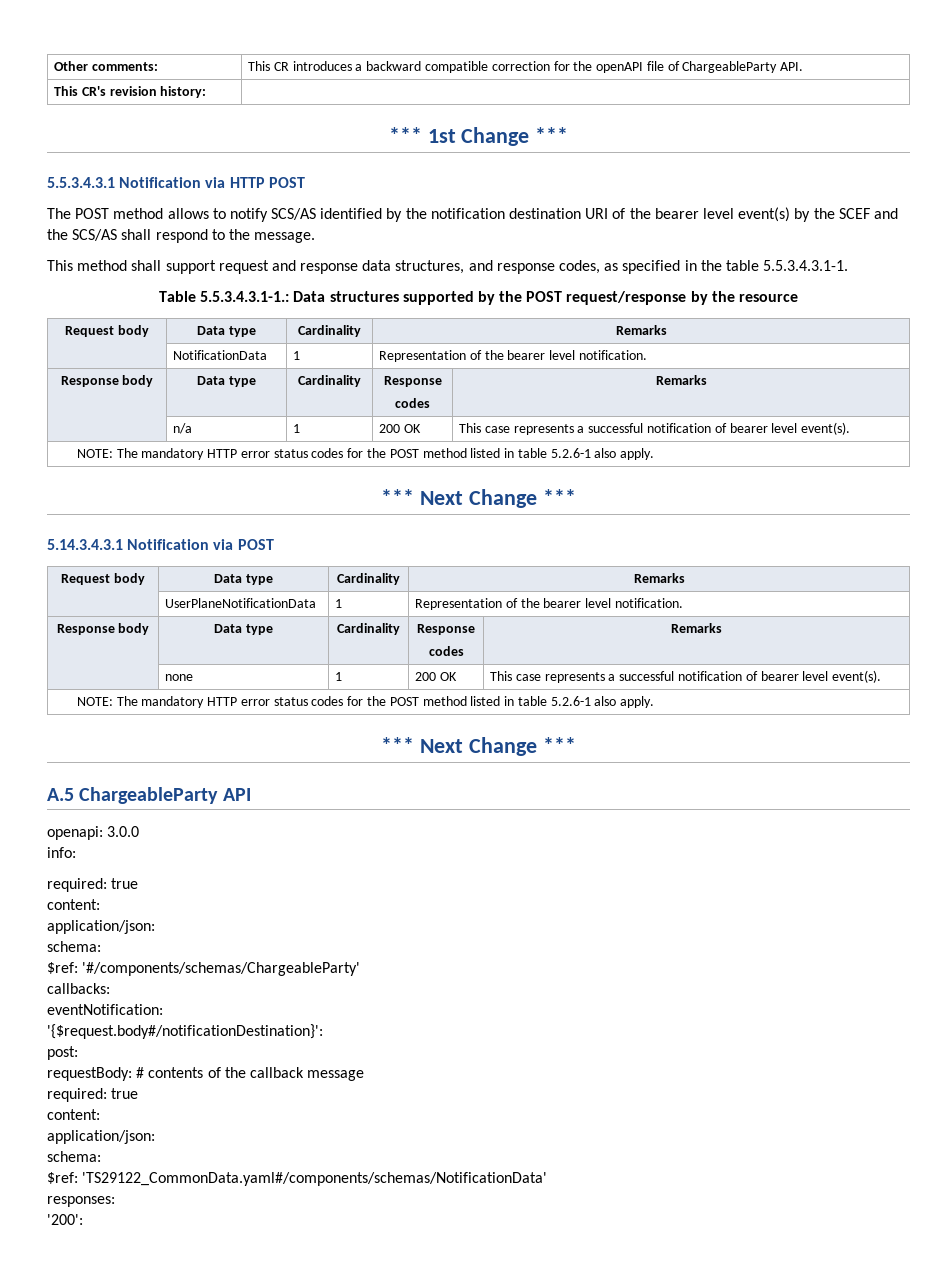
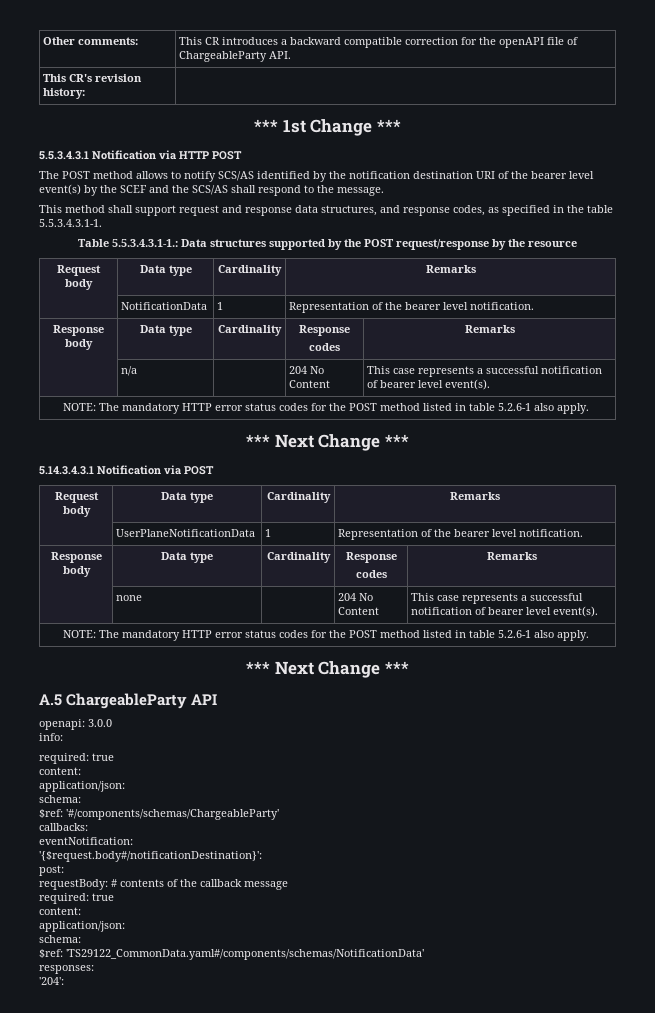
- | n/a | 1 | 200 OK | This case represents a successful notification of bearer level event(s).
+ | n/a | | 204 No Content | This case represents a successful notification of bearer level event(s).
- | none | 1 | 200 OK | This case represents a successful notification of bearer level event(s).
+ | none | | 204 No Content | This case represents a successful notification of bearer level event(s).
- '200':
+ '204':

